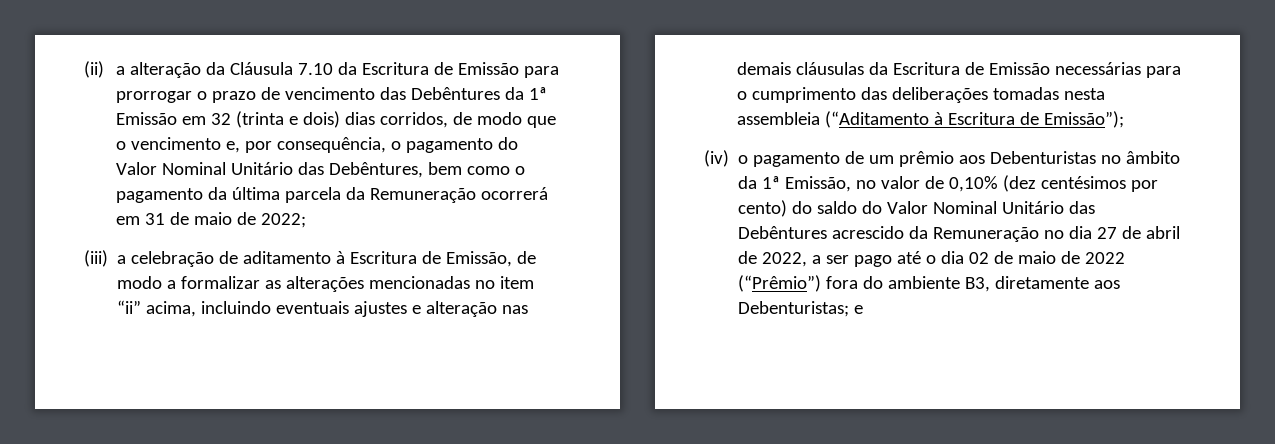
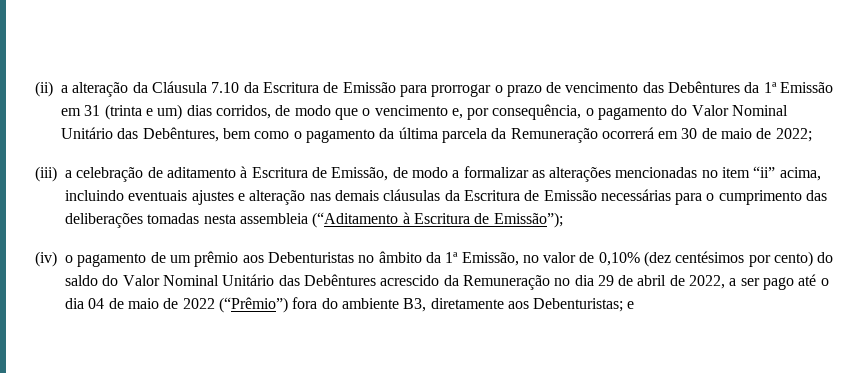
- (ii) a alteração da Cláusula 7.10 da Escritura de Emissão para prorrogar o prazo de vencimento das Debêntures da 1ª Emissão em 32 (trinta e dois) dias corridos, de modo que o vencimento e, por consequência, o pagamento do Valor Nominal Unitário das Debêntures, bem como o pagamento da última parcela da Remuneração ocorrerá em 31 de maio de 2022;
+ (ii) a alteração da Cláusula 7.10 da Escritura de Emissão para prorrogar o prazo de vencimento das Debêntures da 1ª Emissão em 31 (trinta e um) dias corridos, de modo que o vencimento e, por consequência, o pagamento do Valor Nominal Unitário das Debêntures, bem como o pagamento da última parcela da Remuneração ocorrerá em 30 de maio de 2022;
- (iv) o pagamento de um prêmio aos Debenturistas no âmbito da 1ª Emissão, no valor de 0,10% (dez centésimos por cento) do saldo do Valor Nominal Unitário das Debêntures acrescido da Remuneração no dia 27 de abril de 2022, a ser pago até o dia 02 de maio de 2022 (“Prêmio”) fora do ambiente B3, diretamente aos Debenturistas; e
+ (iv) o pagamento de um prêmio aos Debenturistas no âmbito da 1ª Emissão, no valor de 0,10% (dez centésimos por cento) do saldo do Valor Nominal Unitário das Debêntures acrescido da Remuneração no dia 29 de abril de 2022, a ser pago até o dia 04 de maio de 2022 (“Prêmio”) fora do ambiente B3, diretamente aos Debenturistas; e

